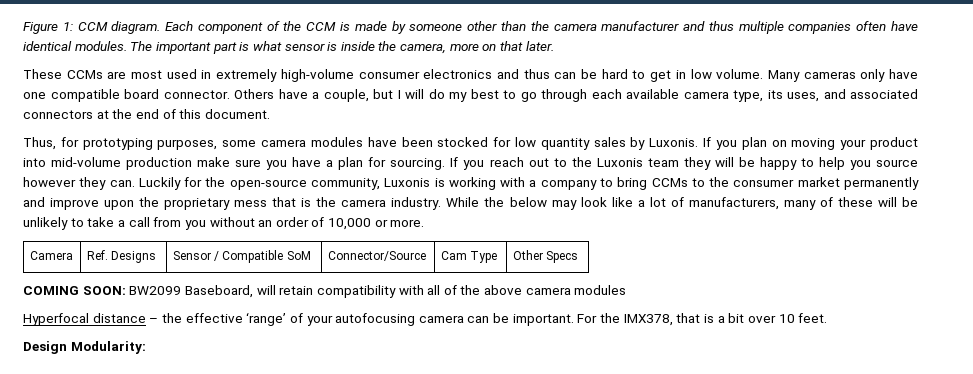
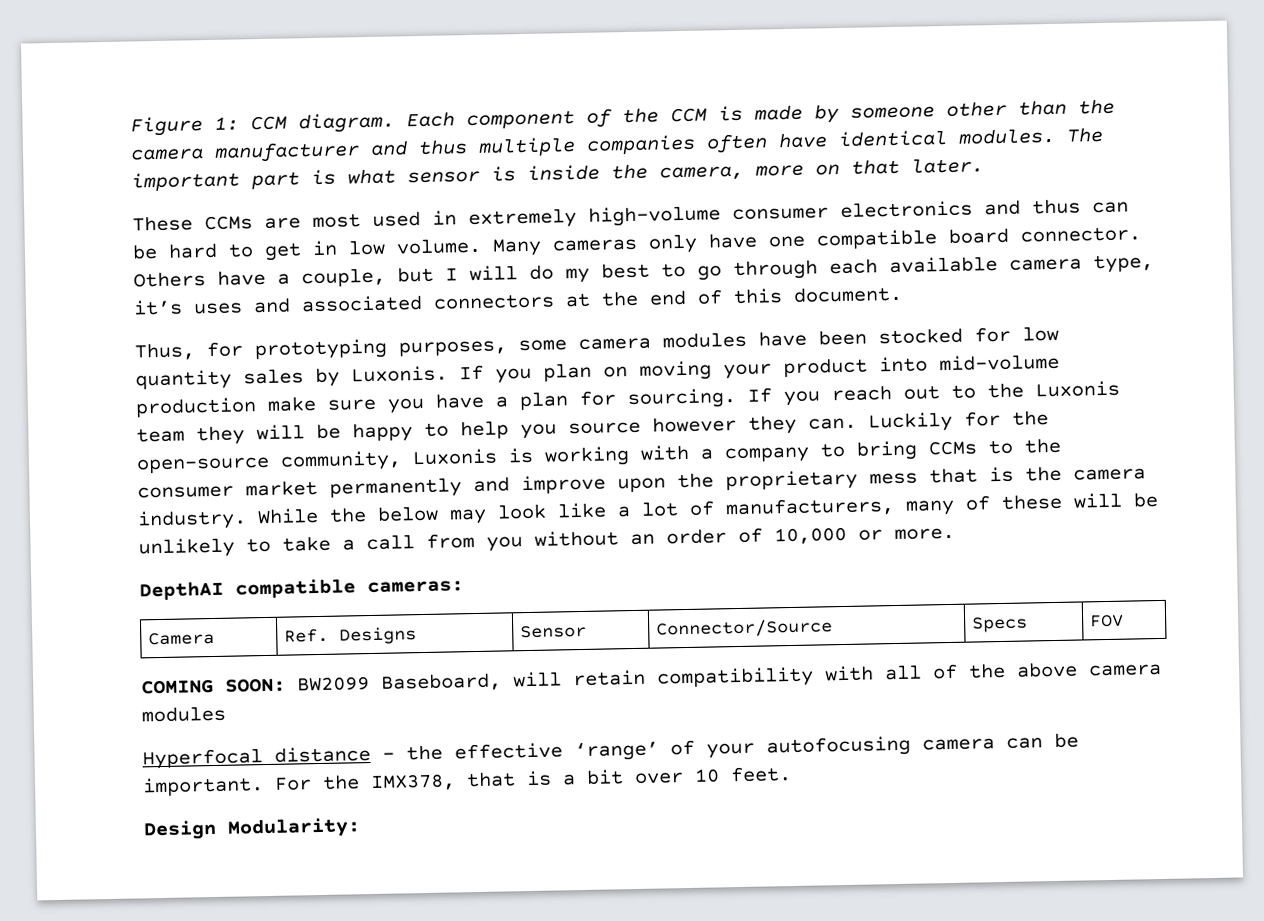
- Others have a couple, but I will do my best to go through each available camera type, its uses, and associated connectors at the end of this document.
+ Others have a couple, but I will do my best to go through each available camera type, it’s uses and associated connectors at the end of this document.
+ DepthAI compatible cameras:
- Camera | Ref. Designs | Sensor / Compatible SoM | Connector/Source | Cam Type | Other Specs
+ Camera | Ref. Designs | Sensor | Connector/Source | Specs | FOV

